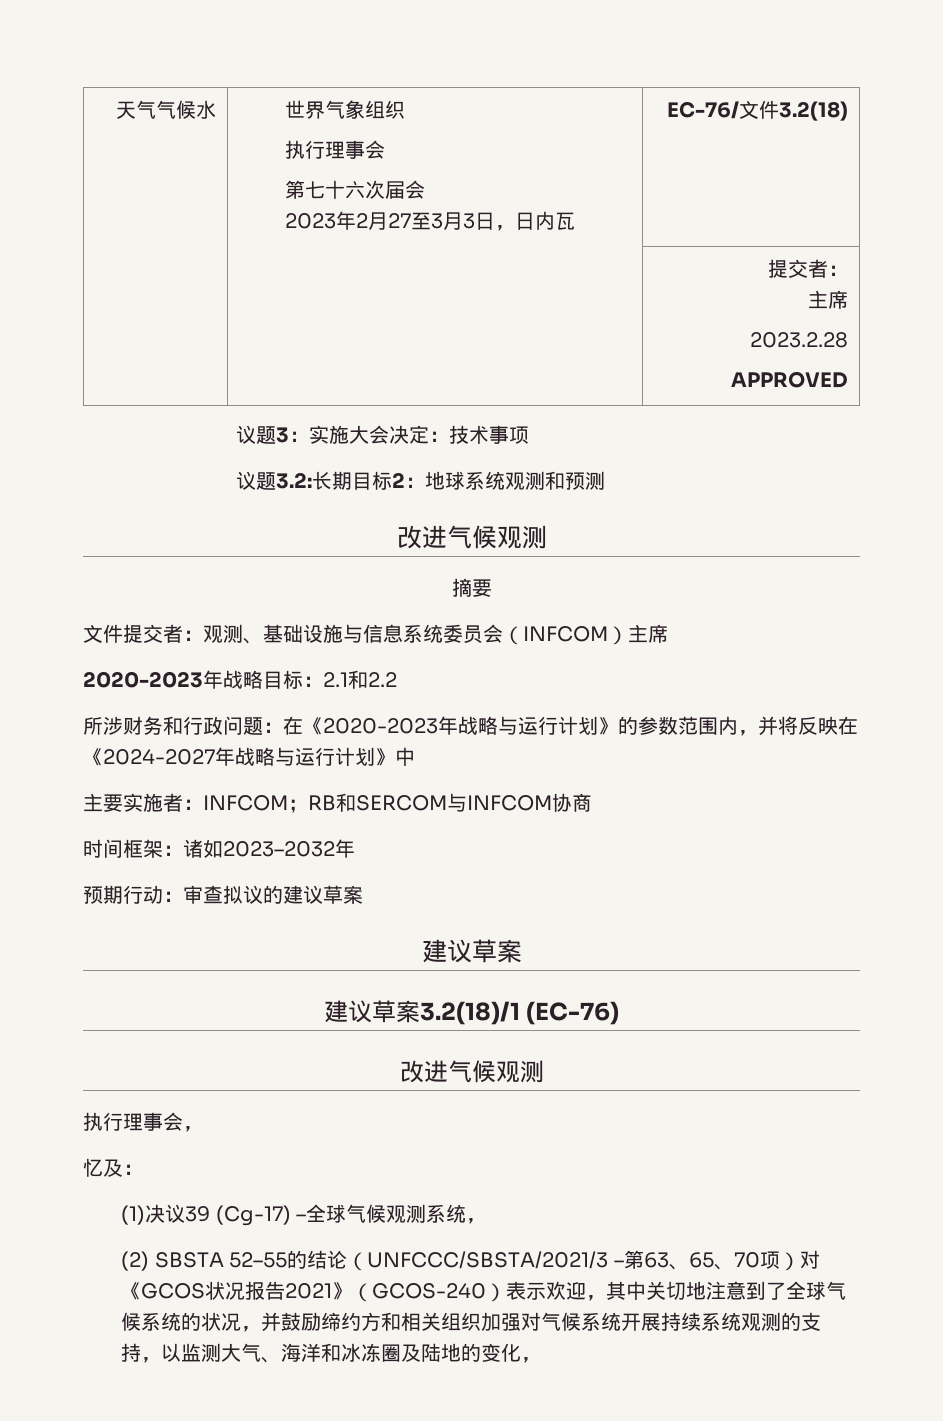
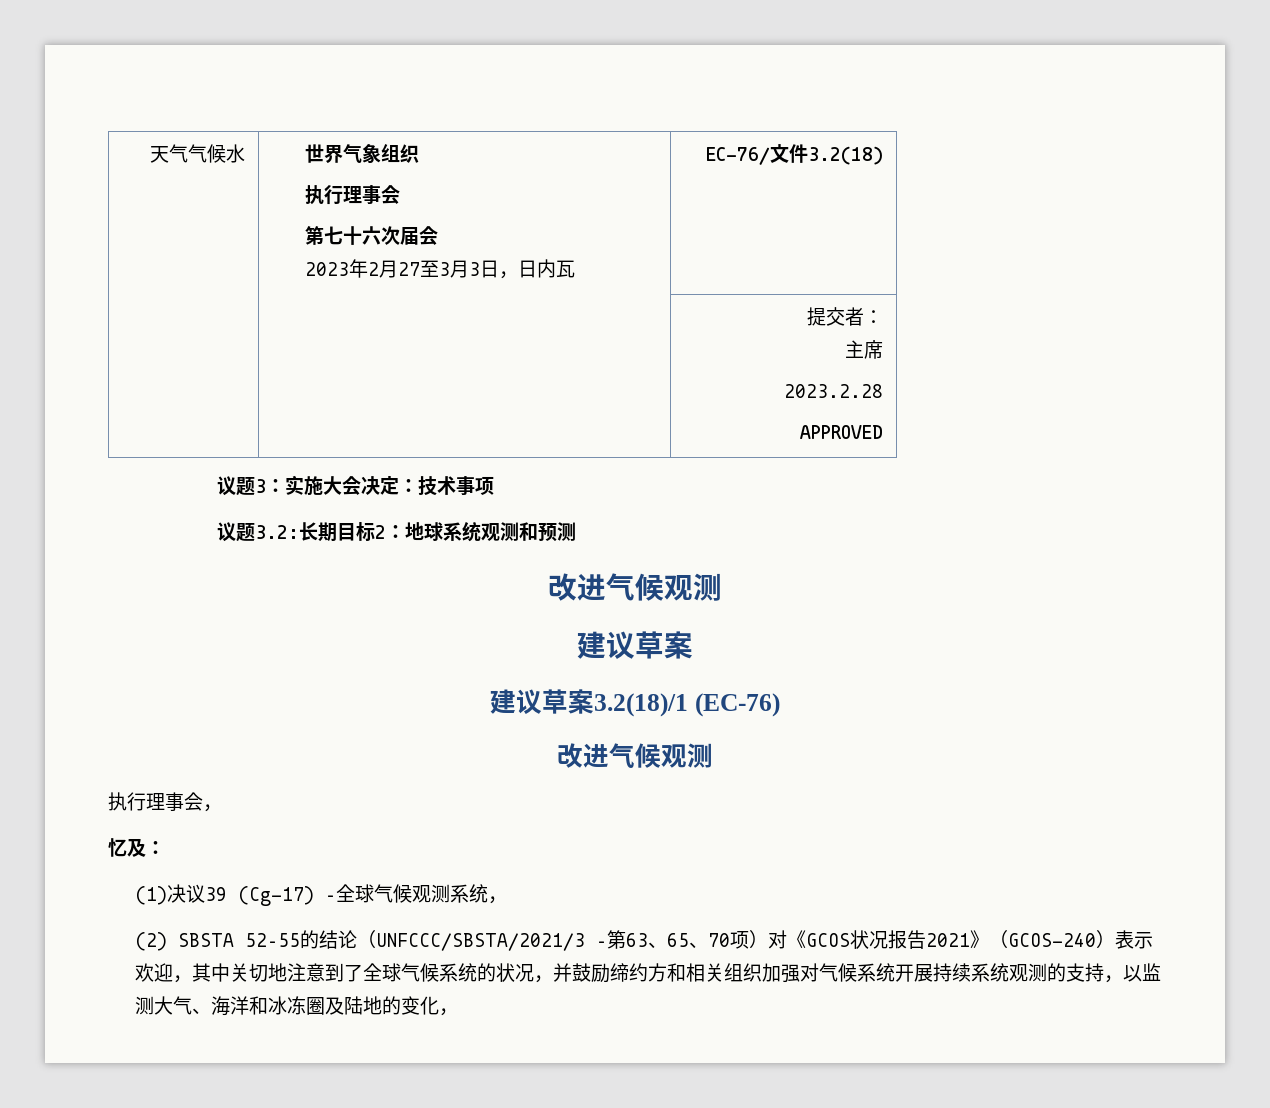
- 摘要
- 文件提交者：观测、基础设施与信息系统委员会（INFCOM）主席
- 2020-2023年战略目标：2.1和2.2
- 所涉财务和行政问题：在《2020-2023年战略与运行计划》的参数范围内，并将反映在《2024-2027年战略与运行计划》中
- 主要实施者：INFCOM；RB和SERCOM与INFCOM协商
- 时间框架：诸如2023–2032年
- 预期行动：审查拟议的建议草案

